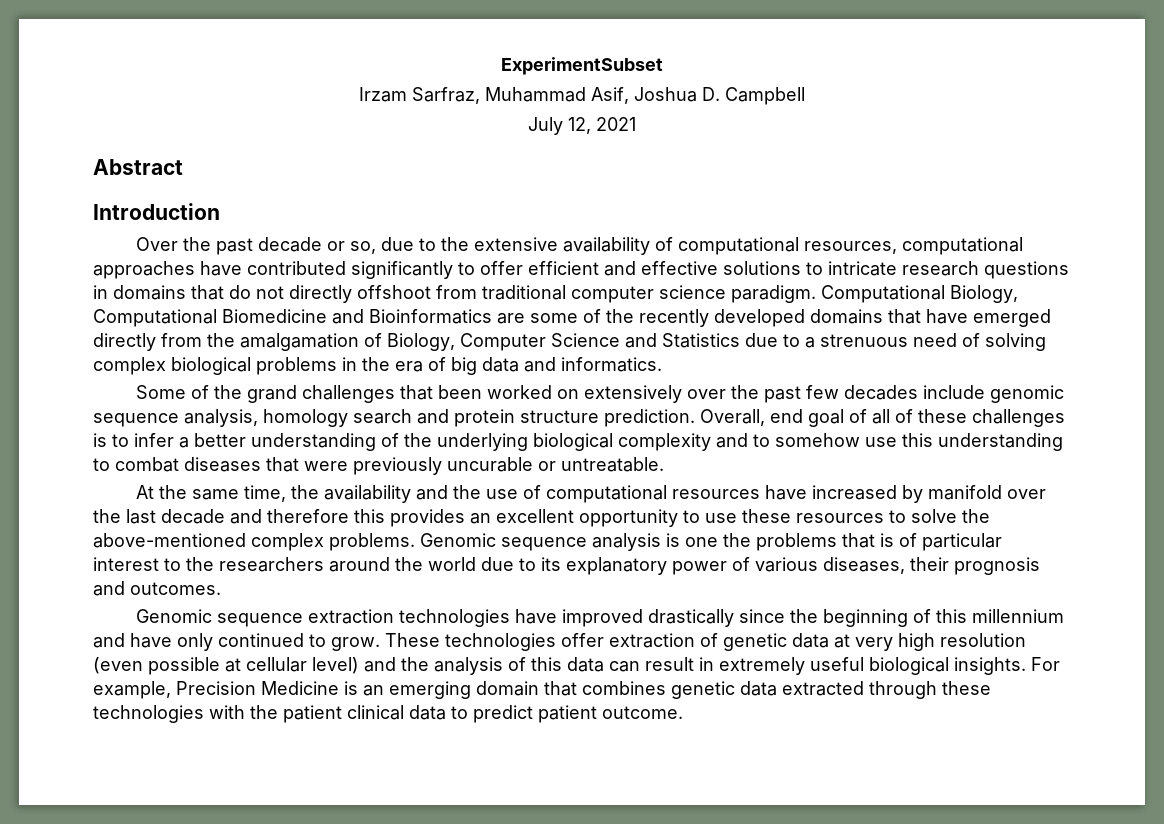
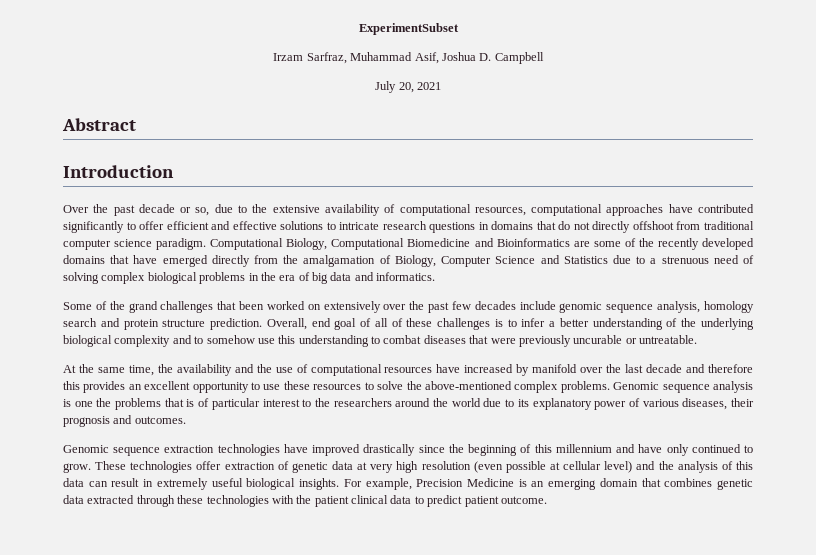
- July 12, 2021
+ July 20, 2021

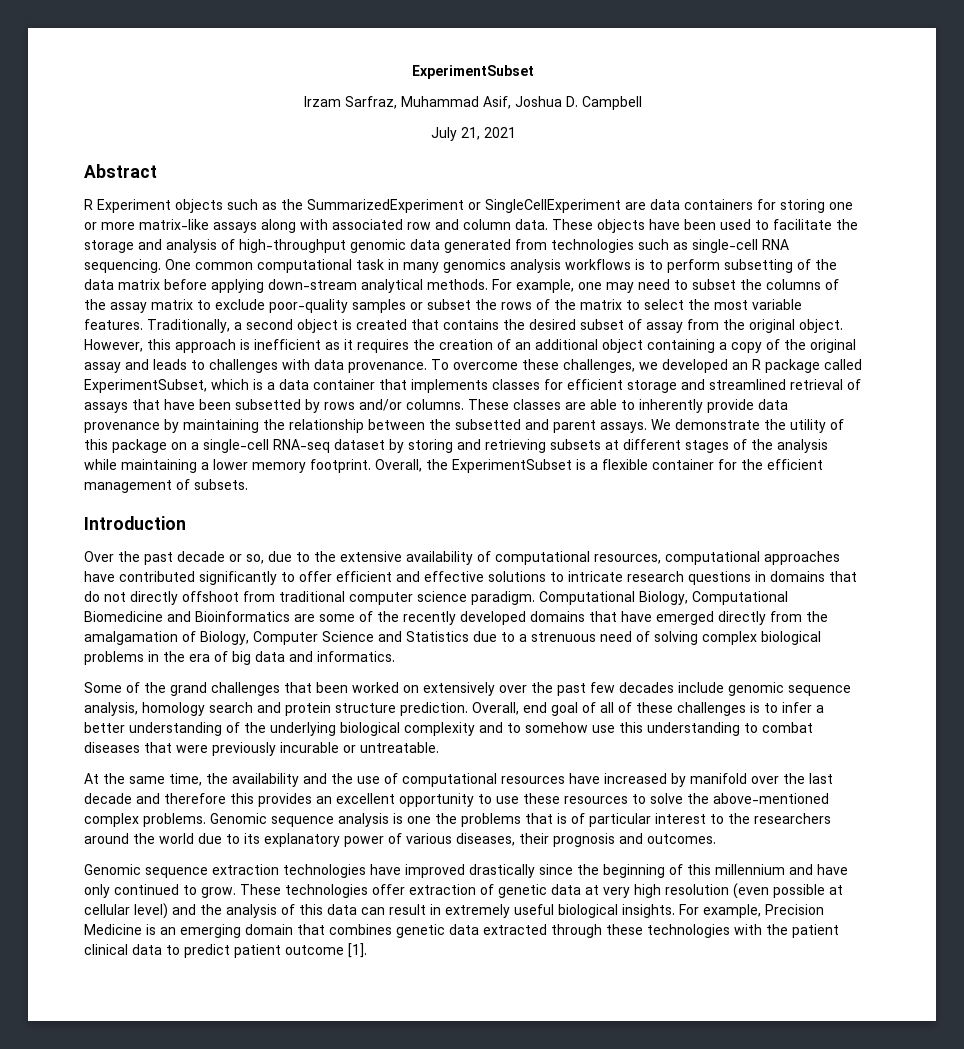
- July 20, 2021
+ July 21, 2021
+ R Experiment objects such as the SummarizedExperiment or SingleCellExperiment are data containers for storing one or more matrix-like assays along with associated row and column data. These objects have been used to facilitate the storage and analysis of high-throughput genomic data generated from technologies such as single-cell RNA sequencing. One common computational task in many genomics analysis workflows is to perform subsetting of the data matrix before applying down-stream analytical methods. For example, one may need to subset the columns of the assay matrix to exclude poor-quality samples or subset the rows of the matrix to select the most variable features. Traditionally, a second object is created that contains the desired subset of assay from the original object. However, this approach is inefficient as it requires the creation of an additional object containing a copy of the original assay and leads to challenges with data provenance. To overcome these challenges, we developed an R package called ExperimentSubset, which is a data container that implements classes for efficient storage and streamlined retrieval of assays that have been subsetted by rows and/or columns. These classes are able to inherently provide data provenance by maintaining the relationship between the subsetted and parent assays. We demonstrate the utility of this package on a single-cell RNA-seq dataset by storing and retrieving subsets at different stages of the analysis while maintaining a lower memory footprint. Overall, the ExperimentSubset is a flexible container for the efficient management of subsets.
- Overall, end goal of all of these challenges is to infer a better understanding of the underlying biological complexity and to somehow use this understanding to combat diseases that were previously uncurable or untreatable.
+ Overall, end goal of all of these challenges is to infer a better understanding of the underlying biological complexity and to somehow use this understanding to combat diseases that were previously incurable or untreatable.
- For example, Precision Medicine is an emerging domain that combines genetic data extracted through these technologies with the patient clinical data to predict patient outcome.
+ For example, Precision Medicine is an emerging domain that combines genetic data extracted through these technologies with the patient clinical data to predict patient outcome [1].

